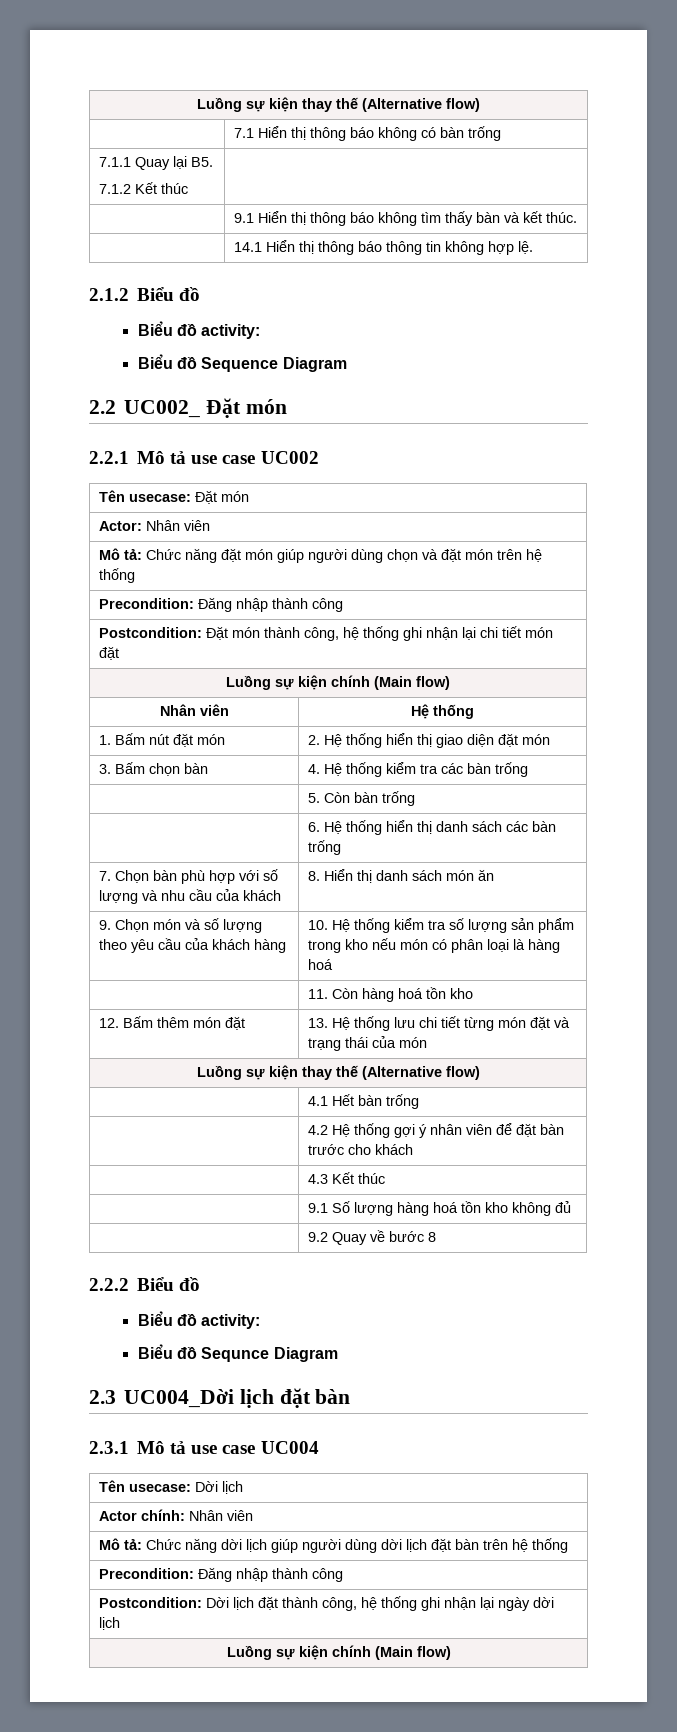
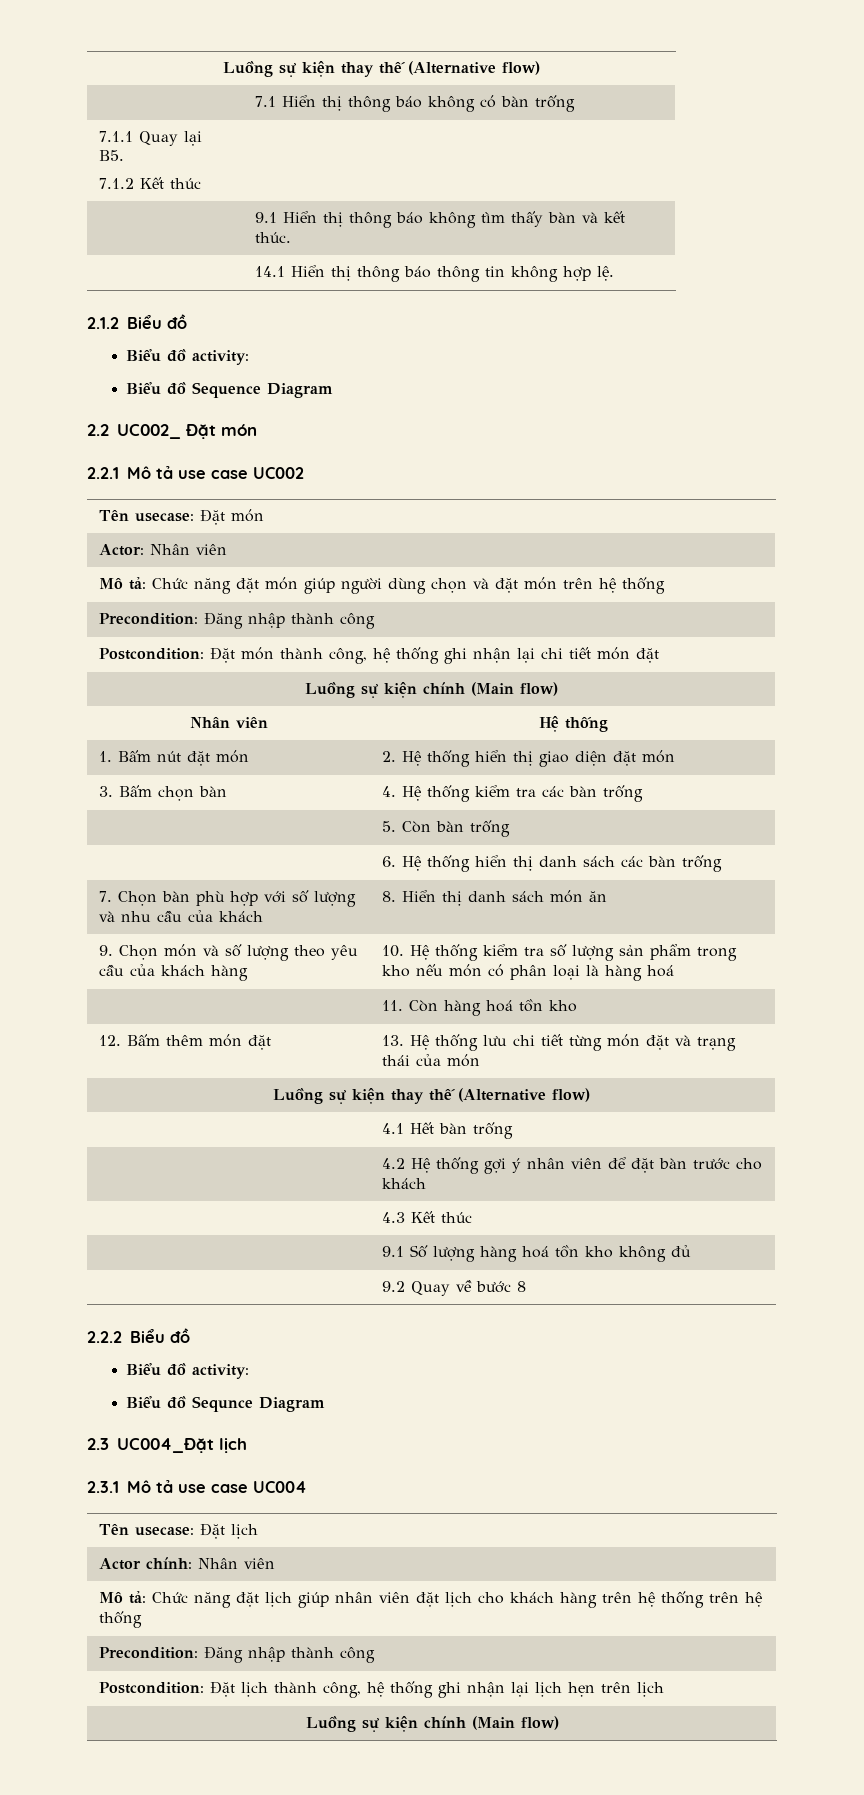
- 2.3 UC004_Dời lịch đặt bàn
+ 2.3 UC004_Đặt lịch
- Tên usecase: Dời lịch
+ Tên usecase: Đặt lịch
- Mô tả: Chức năng dời lịch giúp người dùng dời lịch đặt bàn trên hệ thống
+ Mô tả: Chức năng đặt lịch giúp nhân viên đặt lịch cho khách hàng trên hệ thống trên hệ thống
  Precondition: Đăng nhập thành công
- Postcondition: Dời lịch đặt thành công, hệ thống ghi nhận lại ngày dời lịch
+ Postcondition: Đặt lịch thành công, hệ thống ghi nhận lại lịch hẹn trên lịch

